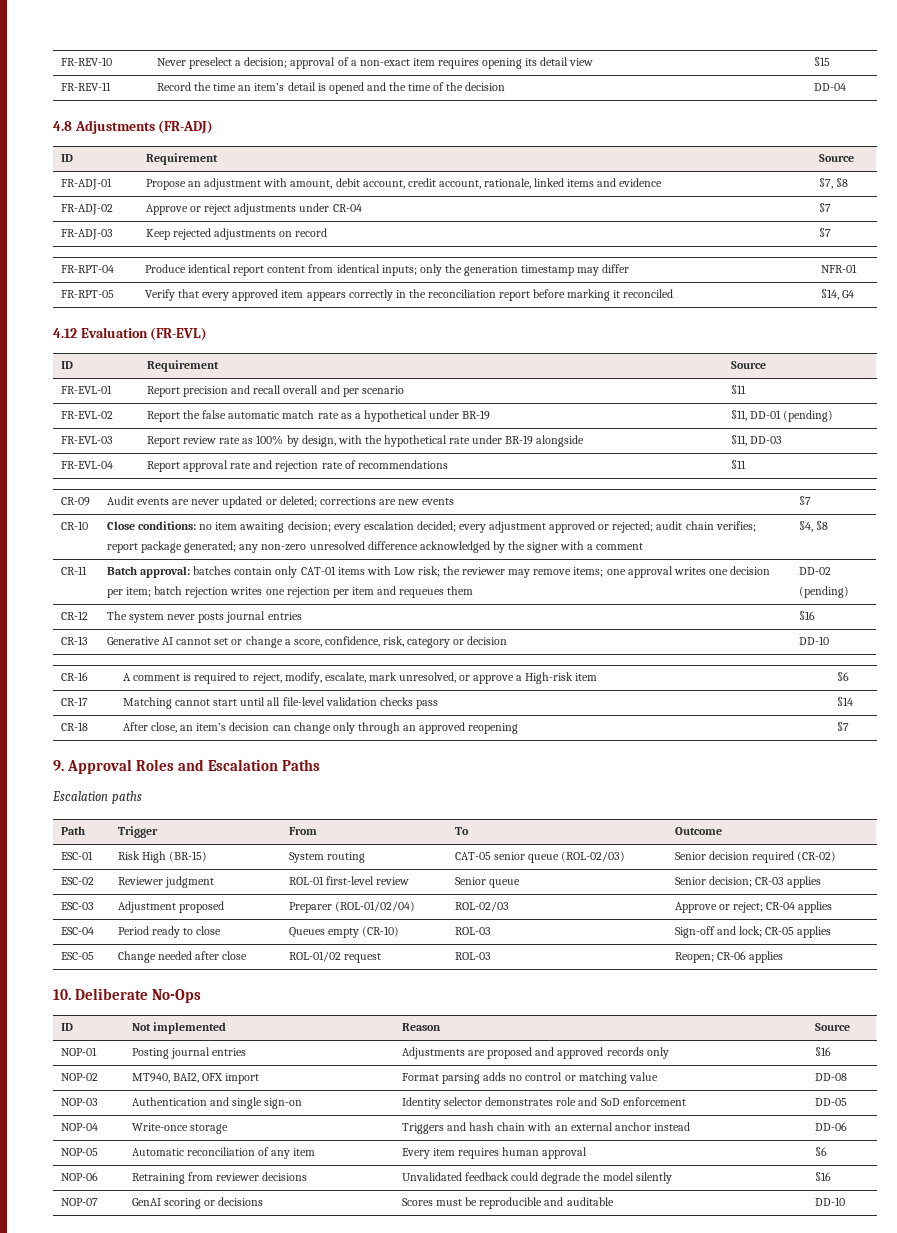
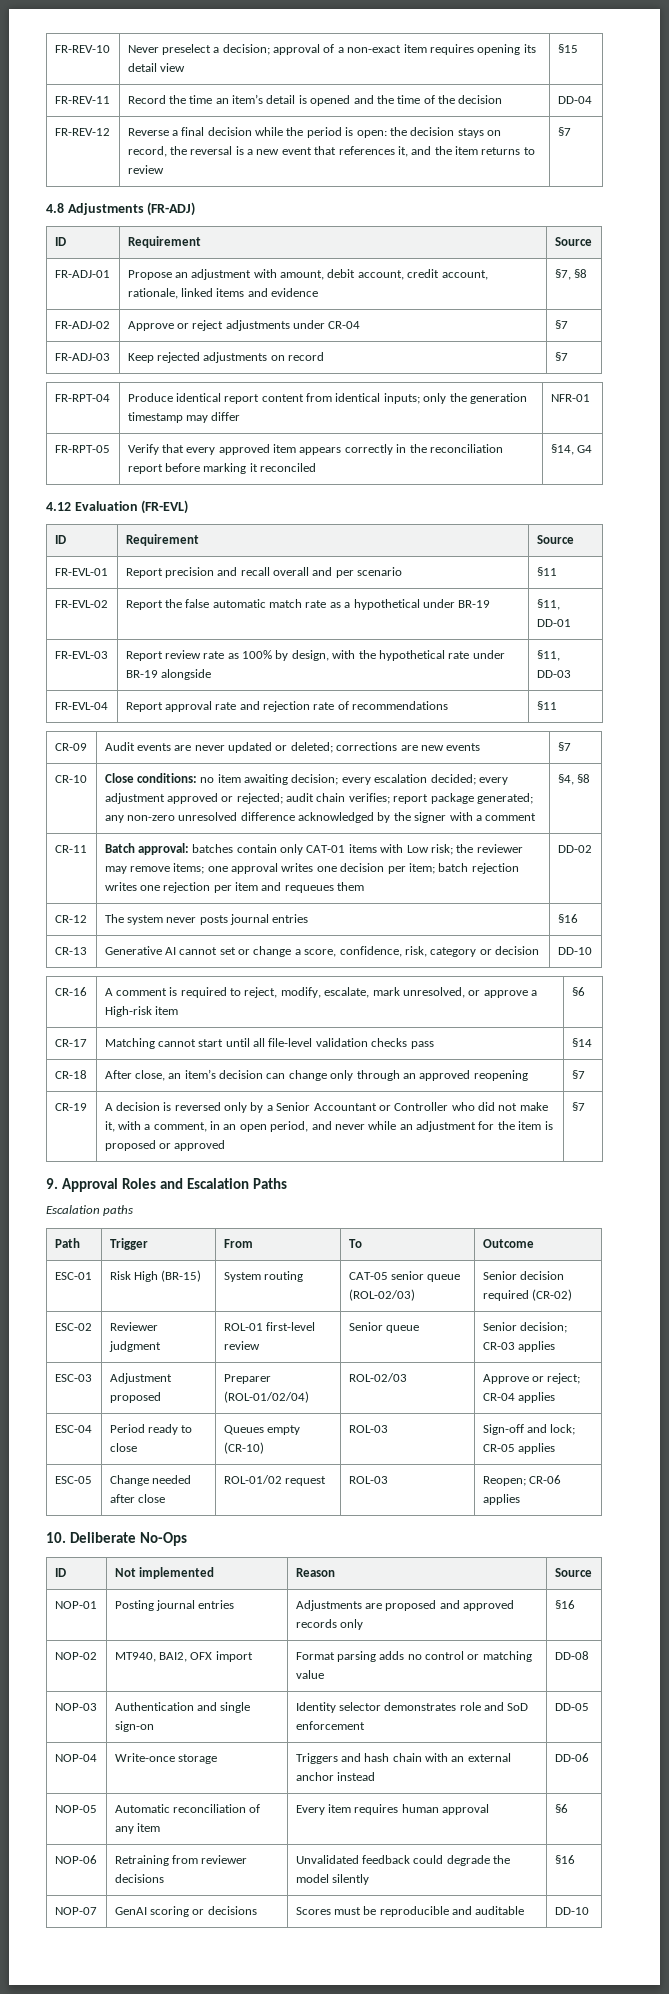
+ FR-REV-12 | Reverse a final decision while the period is open: the decision stays on record, the reversal is a new event that references it, and the item returns to review | §7
- FR-EVL-02 | Report the false automatic match rate as a hypothetical under BR-19 | §11, DD-01 (pending)
+ FR-EVL-02 | Report the false automatic match rate as a hypothetical under BR-19 | §11, DD-01
- CR-11 | Batch approval: batches contain only CAT-01 items with Low risk; the reviewer may remove items; one approval writes one decision per item; batch rejection writes one rejection per item and requeues them | DD-02 (pending)
+ CR-11 | Batch approval: batches contain only CAT-01 items with Low risk; the reviewer may remove items; one approval writes one decision per item; batch rejection writes one rejection per item and requeues them | DD-02
+ CR-19 | A decision is reversed only by a Senior Accountant or Controller who did not make it, with a comment, in an open period, and never while an adjustment for the item is proposed or approved | §7

